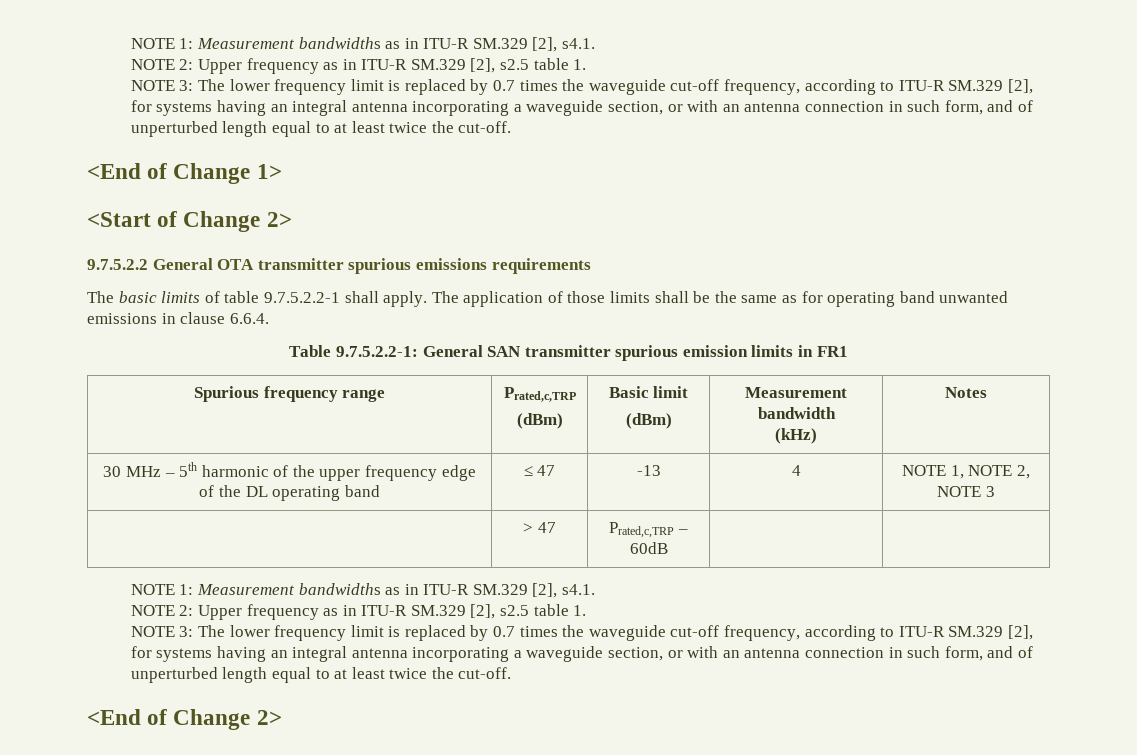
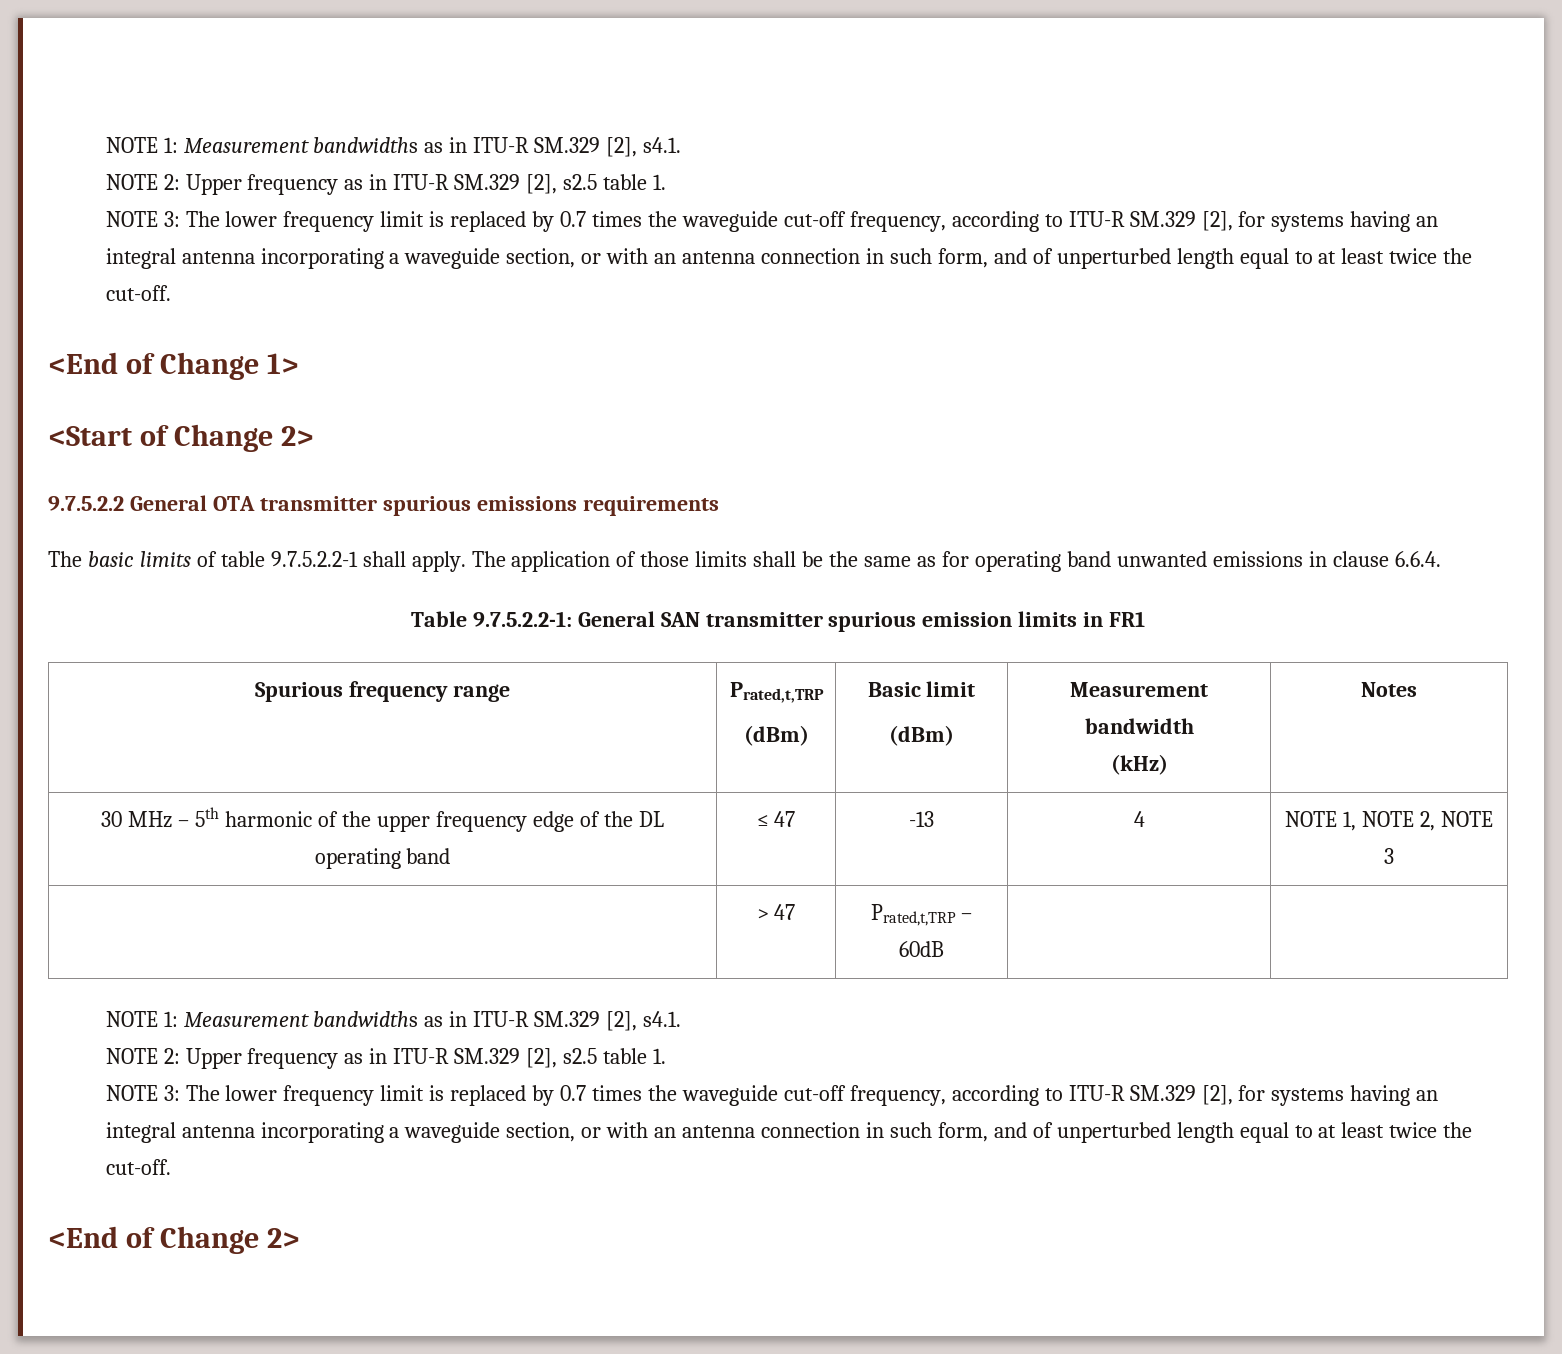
- Spurious frequency range | Prated,c,TRP
+ Spurious frequency range | Prated,t,TRP
- | > 47 | Prated,c,TRP – 60dB | |
+ | > 47 | Prated,t,TRP – 60dB | |

